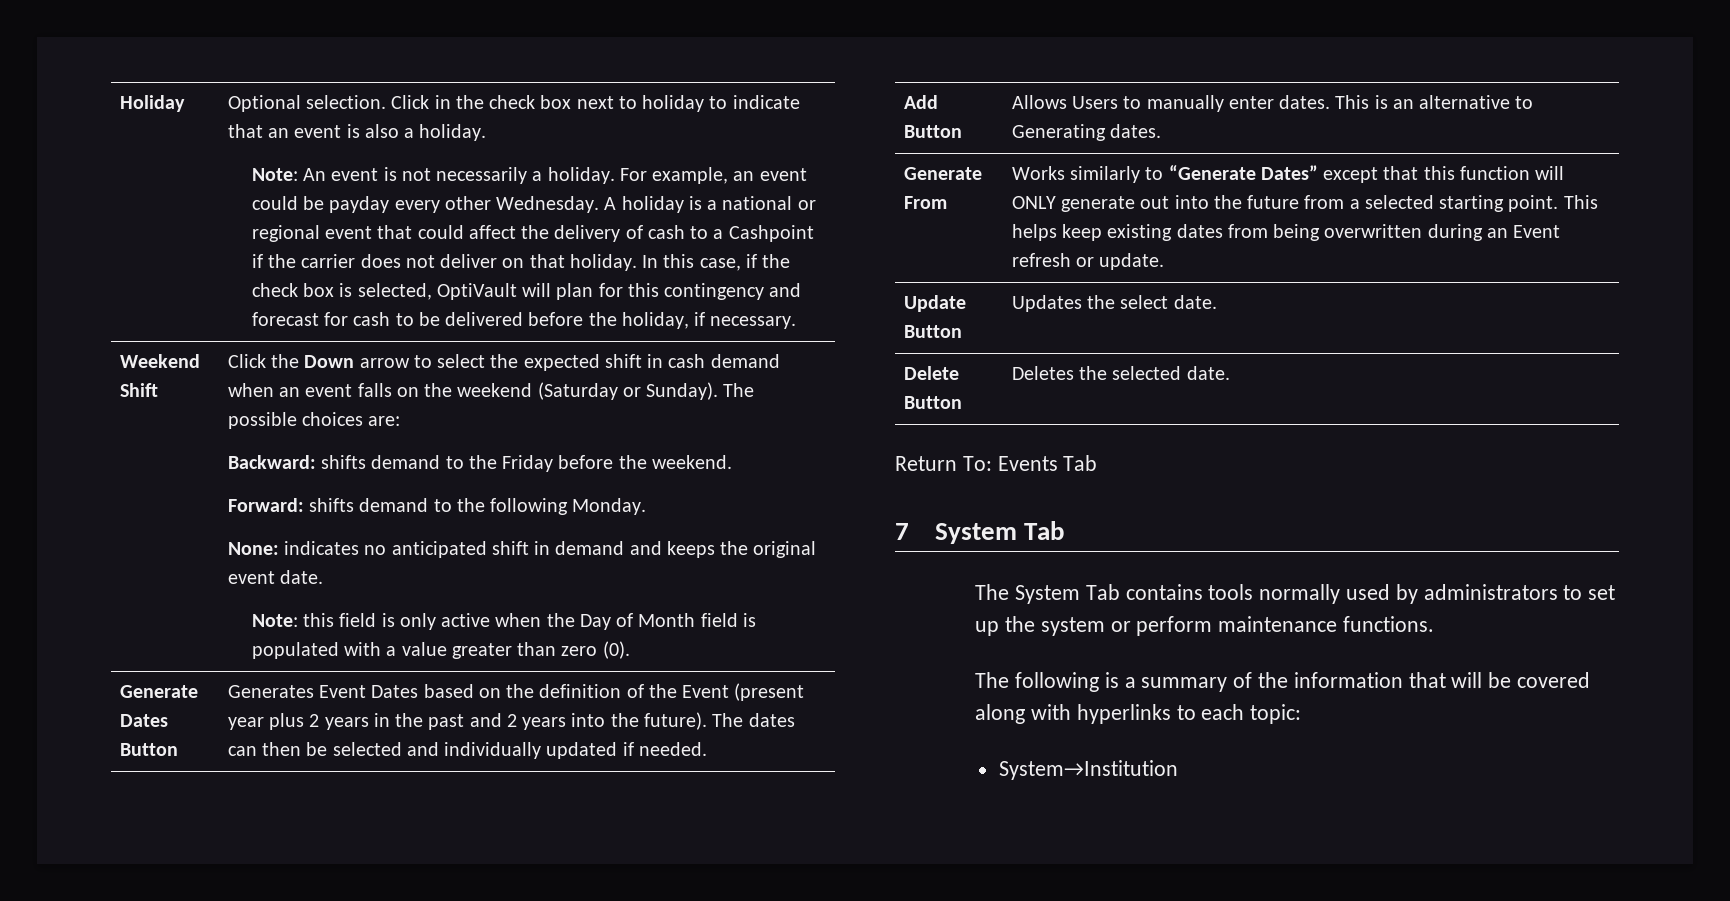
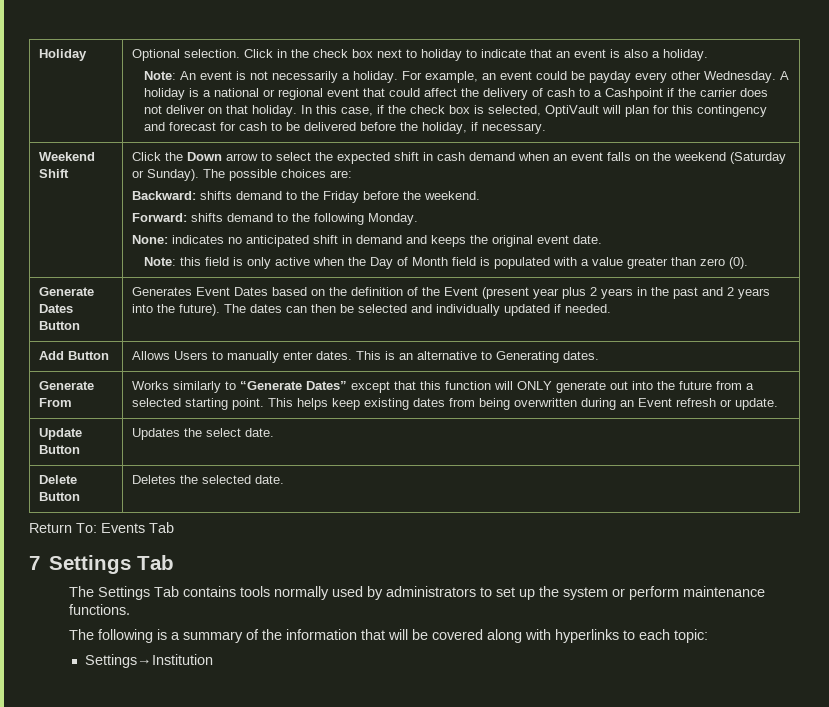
- 7 System Tab
+ 7 Settings Tab
- The System Tab contains tools normally used by administrators to set up the system or perform maintenance functions.
+ The Settings Tab contains tools normally used by administrators to set up the system or perform maintenance functions.
- System→Institution
+ Settings→Institution

